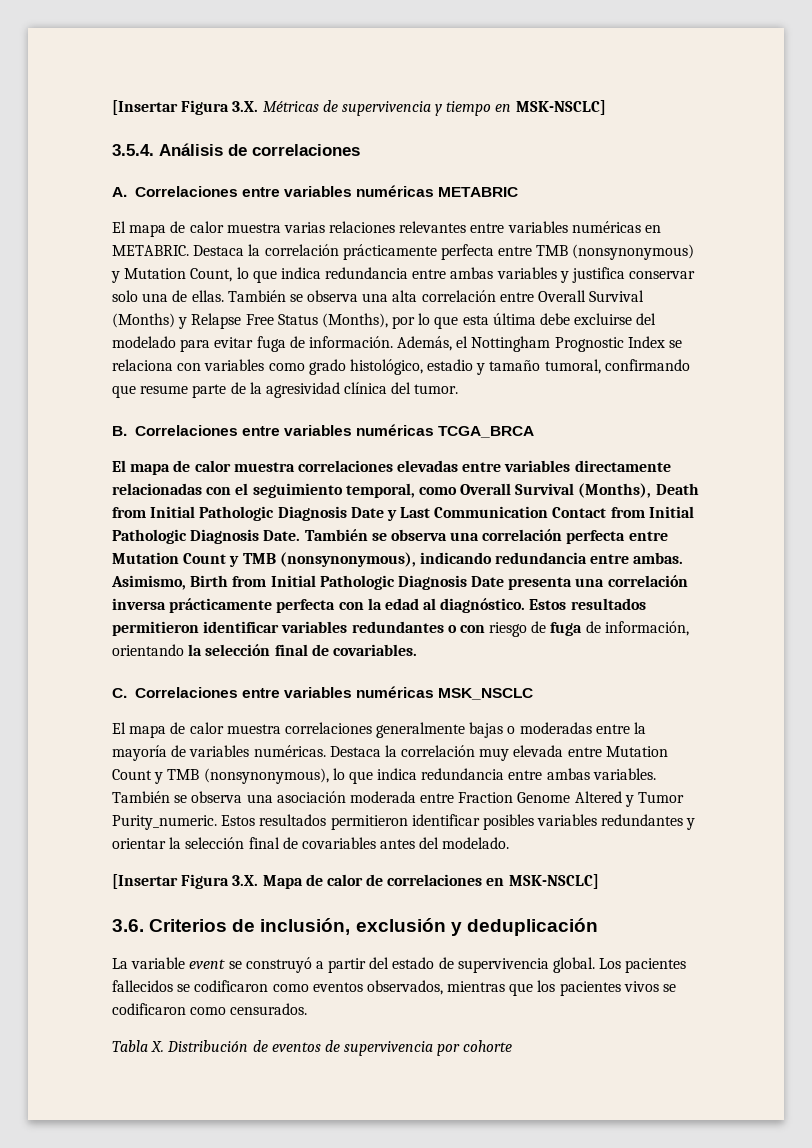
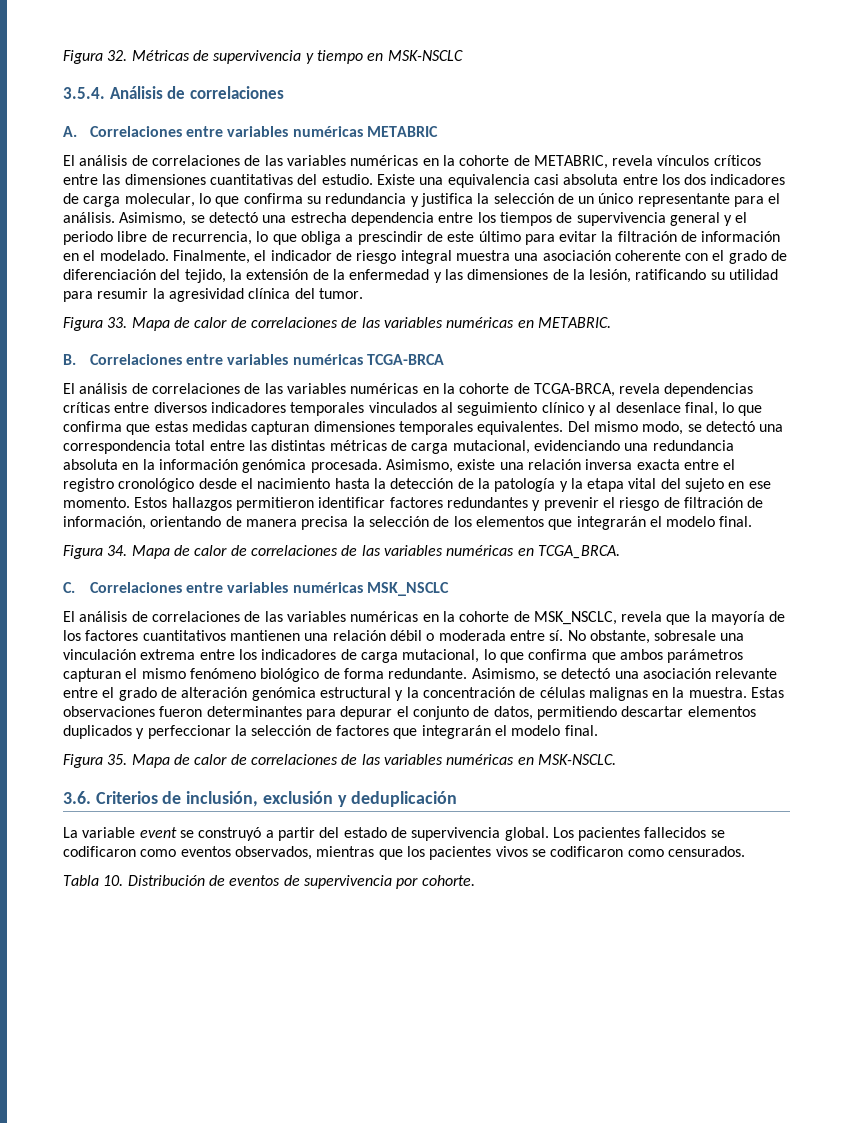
- [Insertar Figura 3.X. Métricas de supervivencia y tiempo en MSK-NSCLC]
+ Figura 32. Métricas de supervivencia y tiempo en MSK-NSCLC
- El mapa de calor muestra varias relaciones relevantes entre variables numéricas en METABRIC. Destaca la correlación prácticamente perfecta entre TMB (nonsynonymous) y Mutation Count, lo que indica redundancia entre ambas variables y justifica conservar solo una de ellas. También se observa una alta correlación entre Overall Survival (Months) y Relapse Free Status (Months), por lo que esta última debe excluirse del modelado para evitar fuga de información. Además, el Nottingham Prognostic Index se relaciona con variables como grado histológico, estadio y tamaño tumoral, confirmando que resume parte de la agresividad clínica del tumor.
+ El análisis de correlaciones de las variables numéricas en la cohorte de METABRIC, revela vínculos críticos entre las dimensiones cuantitativas del estudio. Existe una equivalencia casi absoluta entre los dos indicadores de carga molecular, lo que confirma su redundancia y justifica la selección de un único representante para el análisis. Asimismo, se detectó una estrecha dependencia entre los tiempos de supervivencia general y el periodo libre de recurrencia, lo que obliga a prescindir de este último para evitar la filtración de información en el modelado. Finalmente, el indicador de riesgo integral muestra una asociación coherente con el grado de diferenciación del tejido, la extensión de la enfermedad y las dimensiones de la lesión, ratificando su utilidad para resumir la agresividad clínica del tumor.
+ Figura 33. Mapa de calor de correlaciones de las variables numéricas en METABRIC.
- B. Correlaciones entre variables numéricas TCGA_BRCA
- El mapa de calor muestra correlaciones elevadas entre variables directamente relacionadas con el seguimiento temporal, como Overall Survival (Months), Death from Initial Pathologic Diagnosis Date y Last Communication Contact from Initial Pathologic Diagnosis Date. También se observa una correlación perfecta entre Mutation Count y TMB (nonsynonymous), indicando redundancia entre ambas. Asimismo, Birth from Initial Pathologic Diagnosis Date presenta una correlación inversa prácticamente perfecta con la edad al diagnóstico. Estos resultados permitieron identificar variables redundantes o con riesgo de fuga de información, orientando la selección final de covariables.
+ B. Correlaciones entre variables numéricas TCGA-BRCA
+ El análisis de correlaciones de las variables numéricas en la cohorte de TCGA-BRCA, revela dependencias críticas entre diversos indicadores temporales vinculados al seguimiento clínico y al desenlace final, lo que confirma que estas medidas capturan dimensiones temporales equivalentes. Del mismo modo, se detectó una correspondencia total entre las distintas métricas de carga mutacional, evidenciando una redundancia absoluta en la información genómica procesada. Asimismo, existe una relación inversa exacta entre el registro cronológico desde el nacimiento hasta la detección de la patología y la etapa vital del sujeto en ese momento. Estos hallazgos permitieron identificar factores redundantes y prevenir el riesgo de filtración de información, orientando de manera precisa la selección de los elementos que integrarán el modelo final.
+ Figura 34. Mapa de calor de correlaciones de las variables numéricas en TCGA_BRCA.
- El mapa de calor muestra correlaciones generalmente bajas o moderadas entre la mayoría de variables numéricas. Destaca la correlación muy elevada entre Mutation Count y TMB (nonsynonymous), lo que indica redundancia entre ambas variables. También se observa una asociación moderada entre Fraction Genome Altered y Tumor Purity_numeric. Estos resultados permitieron identificar posibles variables redundantes y orientar la selección final de covariables antes del modelado.
- [Insertar Figura 3.X. Mapa de calor de correlaciones en MSK-NSCLC]
+ El análisis de correlaciones de las variables numéricas en la cohorte de MSK_NSCLC, revela que la mayoría de los factores cuantitativos mantienen una relación débil o moderada entre sí. No obstante, sobresale una vinculación extrema entre los indicadores de carga mutacional, lo que confirma que ambos parámetros capturan el mismo fenómeno biológico de forma redundante. Asimismo, se detectó una asociación relevante entre el grado de alteración genómica estructural y la concentración de células malignas en la muestra. Estas observaciones fueron determinantes para depurar el conjunto de datos, permitiendo descartar elementos duplicados y perfeccionar la selección de factores que integrarán el modelo final.
+ Figura 35. Mapa de calor de correlaciones de las variables numéricas en MSK-NSCLC.
- Tabla X. Distribución de eventos de supervivencia por cohorte
+ Tabla 10. Distribución de eventos de supervivencia por cohorte.

